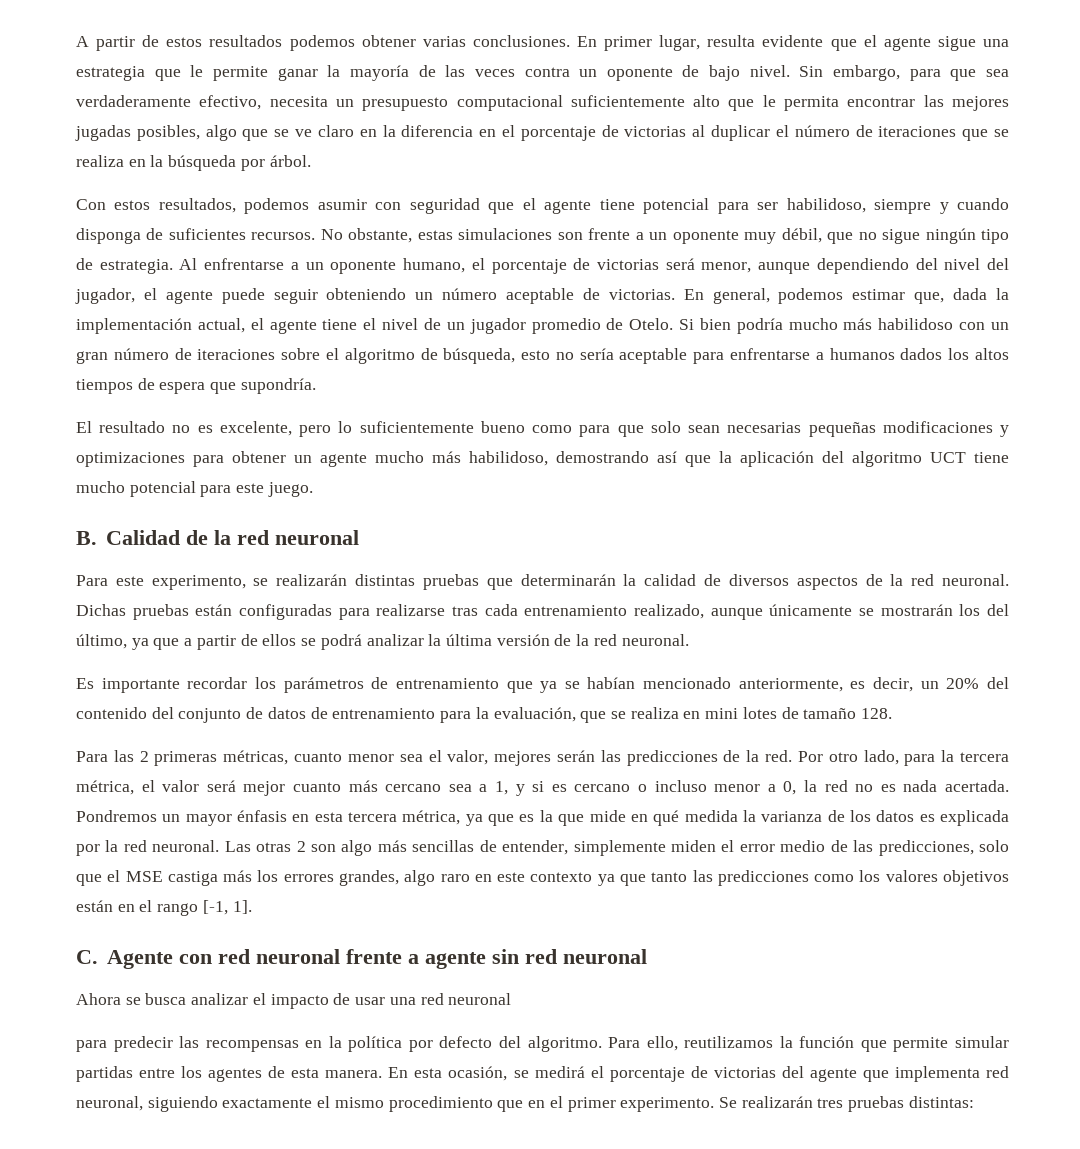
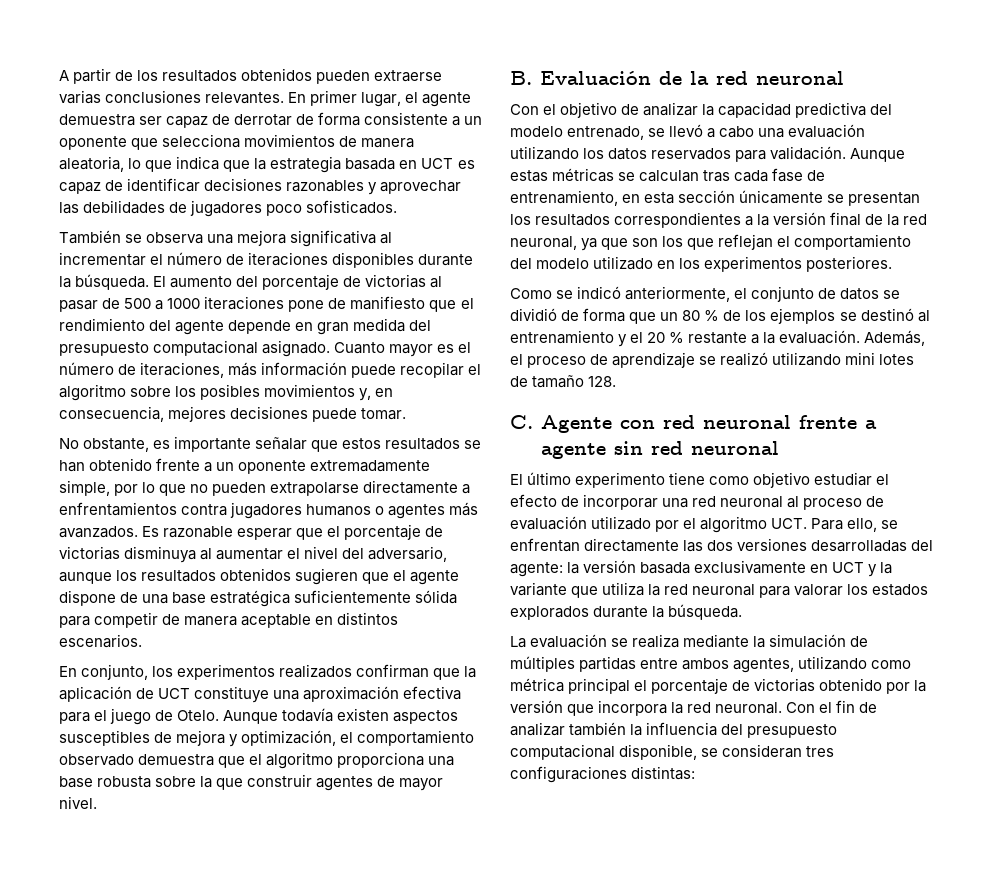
- A partir de estos resultados podemos obtener varias conclusiones. En primer lugar, resulta evidente que el agente sigue una estrategia que le permite ganar la mayoría de las veces contra un oponente de bajo nivel. Sin embargo, para que sea verdaderamente efectivo, necesita un presupuesto computacional suficientemente alto que le permita encontrar las mejores jugadas posibles, algo que se ve claro en la diferencia en el porcentaje de victorias al duplicar el número de iteraciones que se realiza en la búsqueda por árbol.
- Con estos resultados, podemos asumir con seguridad que el agente tiene potencial para ser habilidoso, siempre y cuando disponga de suficientes recursos. No obstante, estas simulaciones son frente a un oponente muy débil, que no sigue ningún tipo de estrategia. Al enfrentarse a un oponente humano, el porcentaje de victorias será menor, aunque dependiendo del nivel del jugador, el agente puede seguir obteniendo un número aceptable de victorias. En general, podemos estimar que, dada la implementación actual, el agente tiene el nivel de un jugador promedio de Otelo. Si bien podría mucho más habilidoso con un gran número de iteraciones sobre el algoritmo de búsqueda, esto no sería aceptable para enfrentarse a humanos dados los altos tiempos de espera que supondría.
- El resultado no es excelente, pero lo suficientemente bueno como para que solo sean necesarias pequeñas modificaciones y optimizaciones para obtener un agente mucho más habilidoso, demostrando así que la aplicación del algoritmo UCT tiene mucho potencial para este juego.
+ A partir de los resultados obtenidos pueden extraerse varias conclusiones relevantes. En primer lugar, el agente demuestra ser capaz de derrotar de forma consistente a un oponente que selecciona movimientos de manera aleatoria, lo que indica que la estrategia basada en UCT es capaz de identificar decisiones razonables y aprovechar las debilidades de jugadores poco sofisticados.
+ También se observa una mejora significativa al incrementar el número de iteraciones disponibles durante la búsqueda. El aumento del porcentaje de victorias al pasar de 500 a 1000 iteraciones pone de manifiesto que el rendimiento del agente depende en gran medida del presupuesto computacional asignado. Cuanto mayor es el número de iteraciones, más información puede recopilar el algoritmo sobre los posibles movimientos y, en consecuencia, mejores decisiones puede tomar.
+ No obstante, es importante señalar que estos resultados se han obtenido frente a un oponente extremadamente simple, por lo que no pueden extrapolarse directamente a enfrentamientos contra jugadores humanos o agentes más avanzados. Es razonable esperar que el porcentaje de victorias disminuya al aumentar el nivel del adversario, aunque los resultados obtenidos sugieren que el agente dispone de una base estratégica suficientemente sólida para competir de manera aceptable en distintos escenarios.
+ En conjunto, los experimentos realizados confirman que la aplicación de UCT constituye una aproximación efectiva para el juego de Otelo. Aunque todavía existen aspectos susceptibles de mejora y optimización, el comportamiento observado demuestra que el algoritmo proporciona una base robusta sobre la que construir agentes de mayor nivel.
- B. Calidad de la red neuronal
+ B. Evaluación de la red neuronal
- Para este experimento, se realizarán distintas pruebas que determinarán la calidad de diversos aspectos de la red neuronal. Dichas pruebas están configuradas para realizarse tras cada entrenamiento realizado, aunque únicamente se mostrarán los del último, ya que a partir de ellos se podrá analizar la última versión de la red neuronal.
- Es importante recordar los parámetros de entrenamiento que ya se habían mencionado anteriormente, es decir, un 20% del contenido del conjunto de datos de entrenamiento para la evaluación, que se realiza en mini lotes de tamaño 128.
+ Con el objetivo de analizar la capacidad predictiva del modelo entrenado, se llevó a cabo una evaluación utilizando los datos reservados para validación. Aunque estas métricas se calculan tras cada fase de entrenamiento, en esta sección únicamente se presentan los resultados correspondientes a la versión final de la red neuronal, ya que son los que reflejan el comportamiento del modelo utilizado en los experimentos posteriores.
+ Como se indicó anteriormente, el conjunto de datos se dividió de forma que un 80 % de los ejemplos se destinó al entrenamiento y el 20 % restante a la evaluación. Además, el proceso de aprendizaje se realizó utilizando mini lotes de tamaño 128.
- Para las 2 primeras métricas, cuanto menor sea el valor, mejores serán las predicciones de la red. Por otro lado, para la tercera métrica, el valor será mejor cuanto más cercano sea a 1, y si es cercano o incluso menor a 0, la red no es nada acertada. Pondremos un mayor énfasis en esta tercera métrica, ya que es la que mide en qué medida la varianza de los datos es explicada por la red neuronal. Las otras 2 son algo más sencillas de entender, simplemente miden el error medio de las predicciones, solo que el MSE castiga más los errores grandes, algo raro en este contexto ya que tanto las predicciones como los valores objetivos están en el rango [-1, 1].
- Ahora se busca analizar el impacto de usar una red neuronal
- para predecir las recompensas en la política por defecto del algoritmo. Para ello, reutilizamos la función que permite simular partidas entre los agentes de esta manera. En esta ocasión, se medirá el porcentaje de victorias del agente que implementa red neuronal, siguiendo exactamente el mismo procedimiento que en el primer experimento. Se realizarán tres pruebas distintas:
+ El último experimento tiene como objetivo estudiar el efecto de incorporar una red neuronal al proceso de evaluación utilizado por el algoritmo UCT. Para ello, se enfrentan directamente las dos versiones desarrolladas del agente: la versión basada exclusivamente en UCT y la variante que utiliza la red neuronal para valorar los estados explorados durante la búsqueda.
+ La evaluación se realiza mediante la simulación de múltiples partidas entre ambos agentes, utilizando como métrica principal el porcentaje de victorias obtenido por la versión que incorpora la red neuronal. Con el fin de analizar también la influencia del presupuesto computacional disponible, se consideran tres configuraciones distintas:

